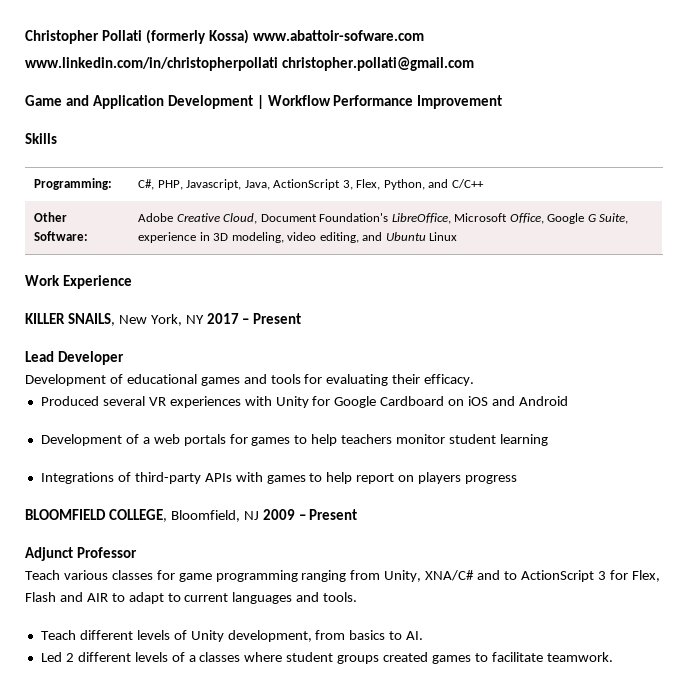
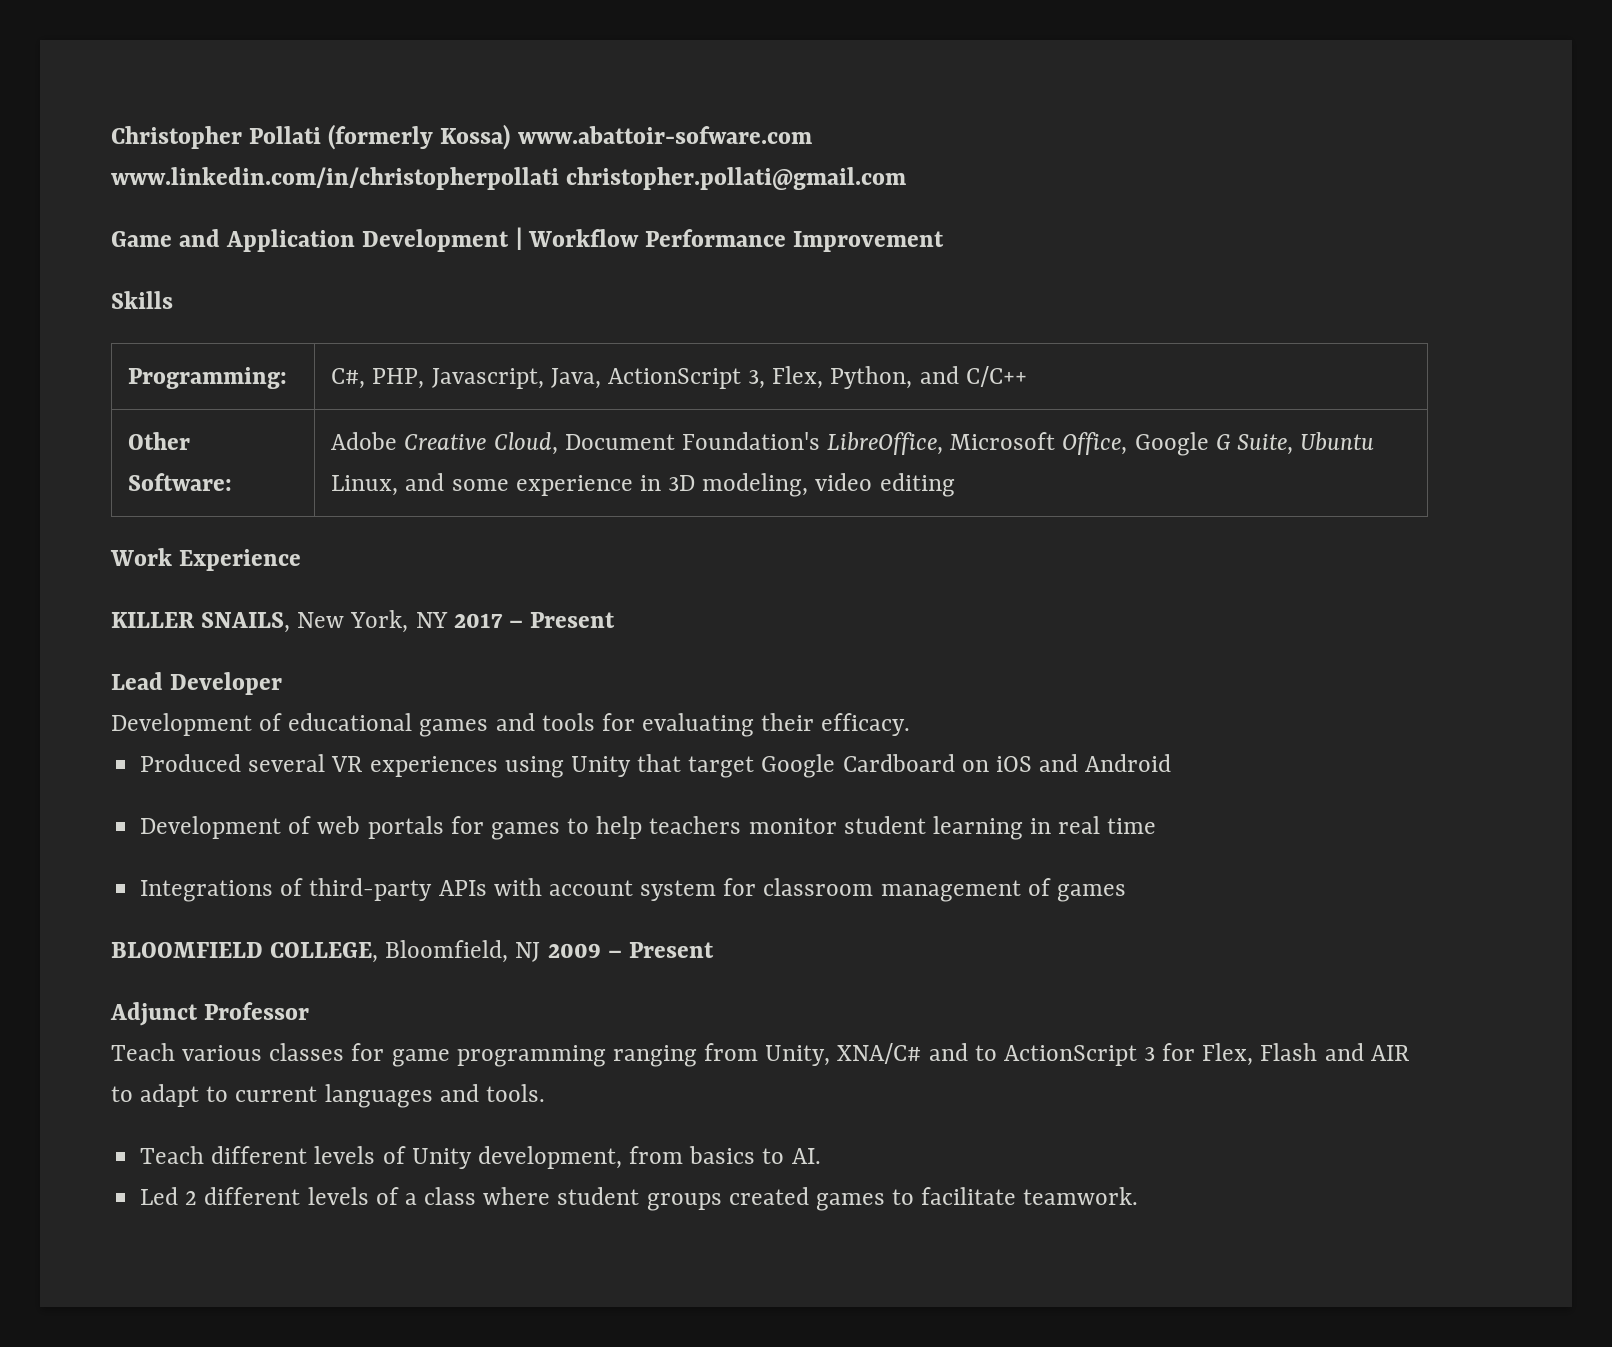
- Other Software: | Adobe Creative Cloud, Document Foundation's LibreOffice, Microsoft Office, Google G Suite, experience in 3D modeling, video editing, and Ubuntu Linux
+ Other Software: | Adobe Creative Cloud, Document Foundation's LibreOffice, Microsoft Office, Google G Suite, Ubuntu Linux, and some experience in 3D modeling, video editing
- Produced several VR experiences with Unity for Google Cardboard on iOS and Android
+ Produced several VR experiences using Unity that target Google Cardboard on iOS and Android
- Development of a web portals for games to help teachers monitor student learning
+ Development of web portals for games to help teachers monitor student learning in real time
- Integrations of third-party APIs with games to help report on players progress
+ Integrations of third-party APIs with account system for classroom management of games
- Led 2 different levels of a classes where student groups created games to facilitate teamwork.
+ Led 2 different levels of a class where student groups created games to facilitate teamwork.

